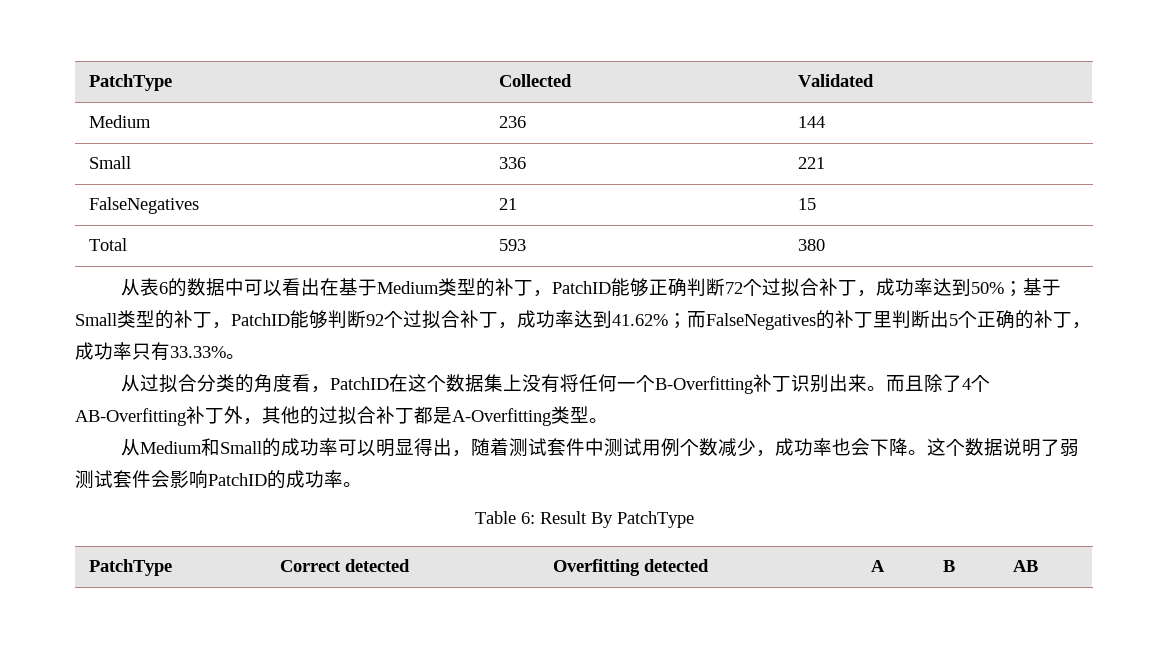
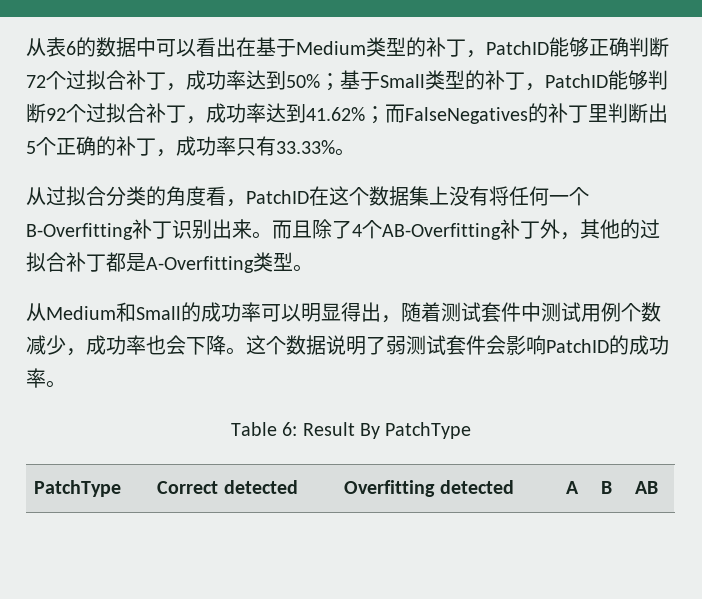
- PatchType | Collected | Validated
- Medium | 236 | 144
- Small | 336 | 221
- FalseNegatives | 21 | 15
- Total | 593 | 380

